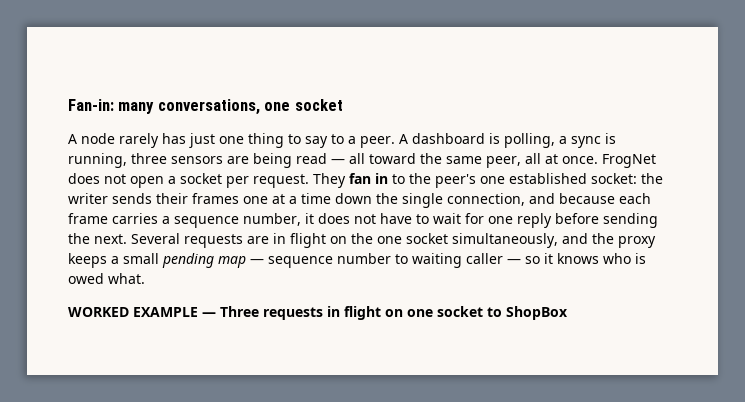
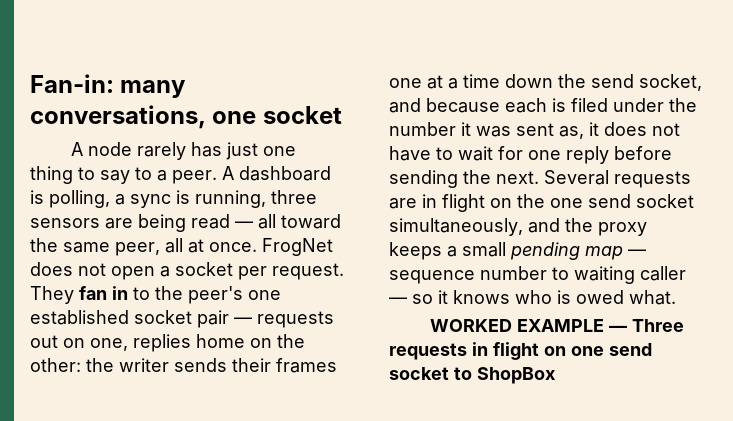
- They fan in to the peer's one established socket: the writer sends their frames one at a time down the single connection, and because each frame carries a sequence number, it does not have to wait for one reply before sending the next.
+ They fan in to the peer's one established socket pair — requests out on one, replies home on the other: the writer sends their frames one at a time down the send socket, and because each is filed under the number it was sent as, it does not have to wait for one reply before sending the next.
- Several requests are in flight on the one socket simultaneously, and the proxy keeps a small pending map — sequence number to waiting caller — so it knows who is owed what.
+ Several requests are in flight on the one send socket simultaneously, and the proxy keeps a small pending map — sequence number to waiting caller — so it knows who is owed what.
- WORKED EXAMPLE — Three requests in flight on one socket to ShopBox
+ WORKED EXAMPLE — Three requests in flight on one send socket to ShopBox

